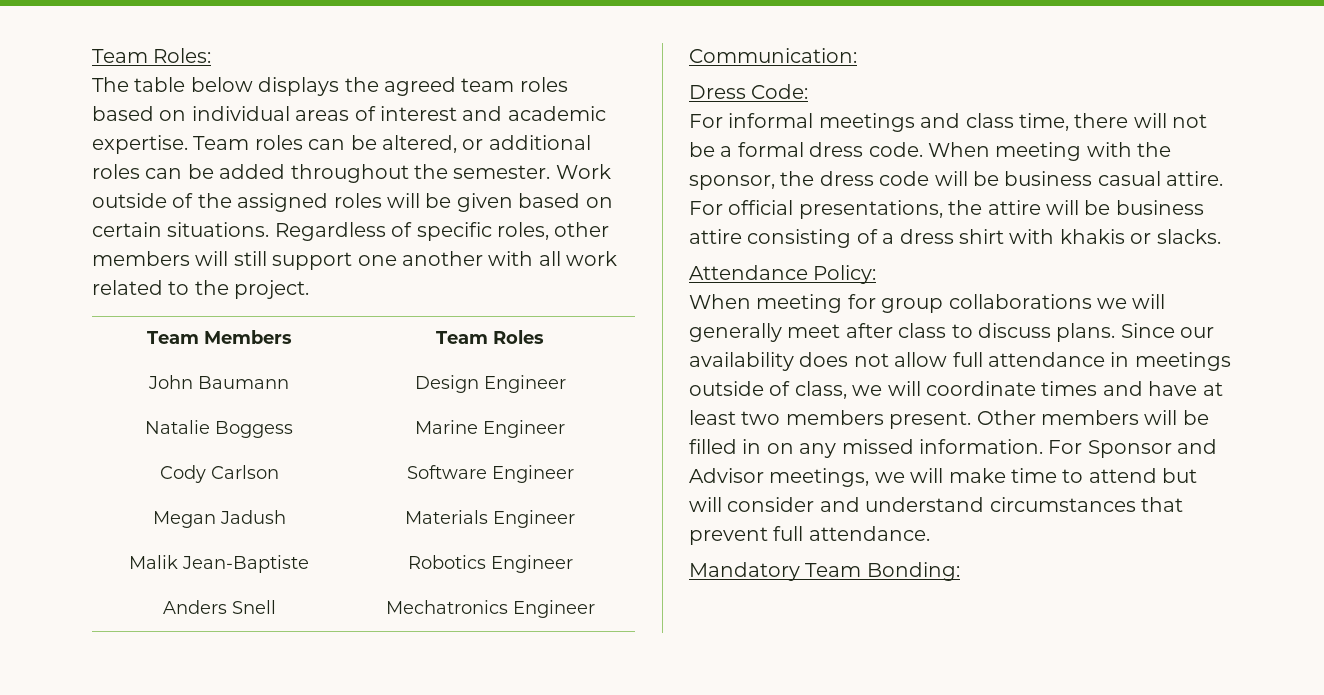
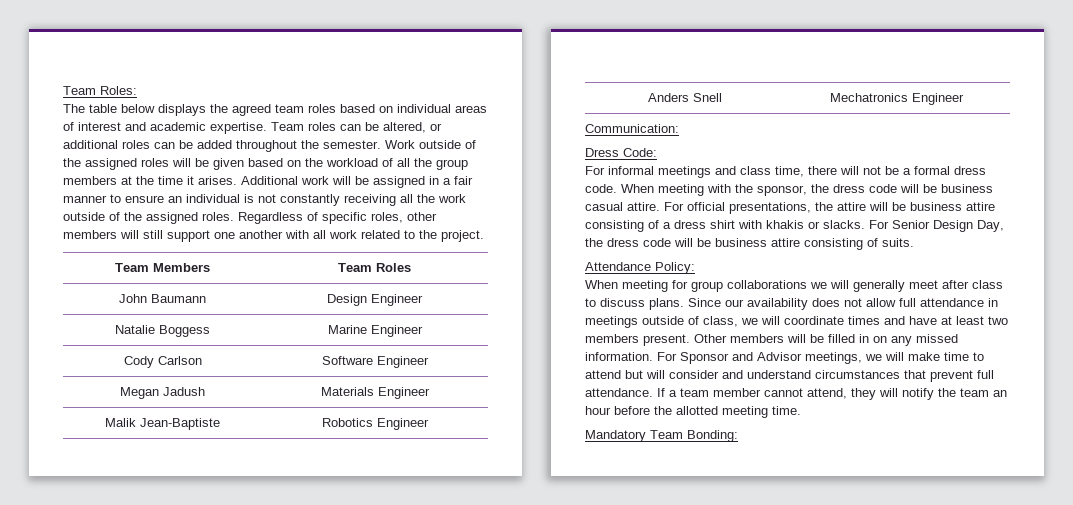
- Work outside of the assigned roles will be given based on certain situations.
+ Work outside of the assigned roles will be given based on the workload of all the group members at the time it arises. Additional work will be assigned in a fair manner to ensure an individual is not constantly receiving all the work outside of the assigned roles.
+ For Senior Design Day, the dress code will be business attire consisting of suits.
+ If a team member cannot attend, they will notify the team an hour before the allotted meeting time.

